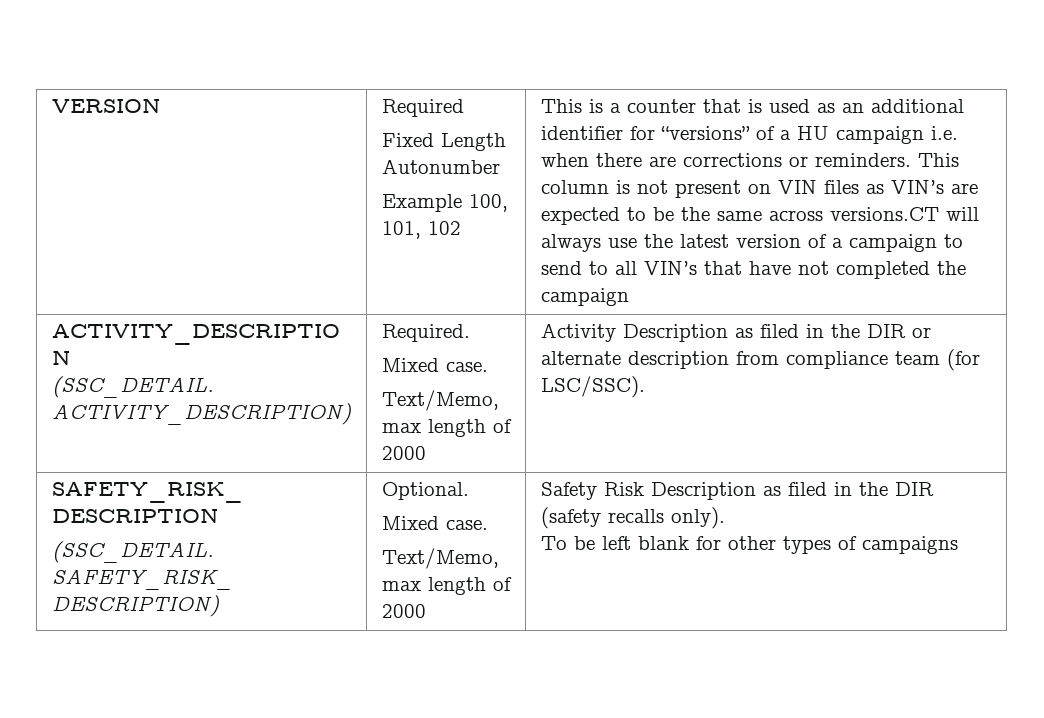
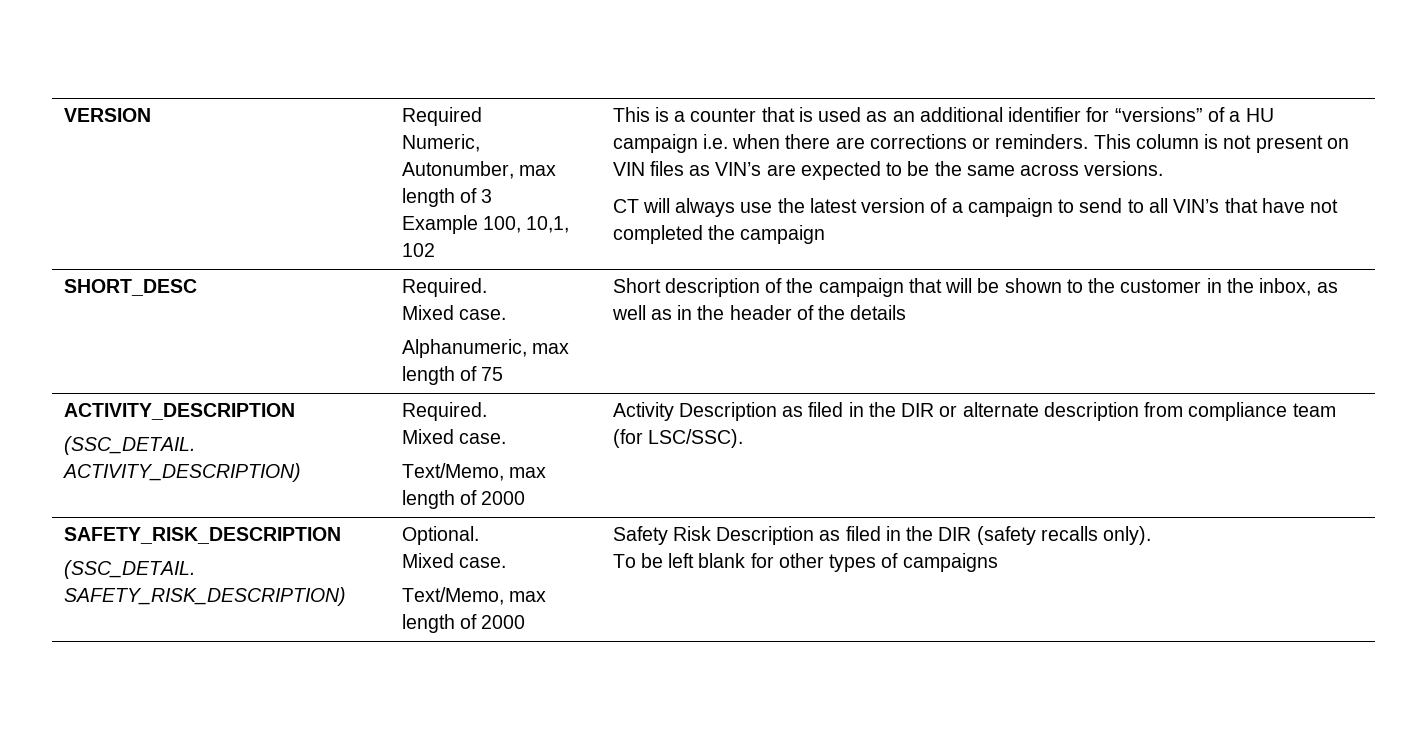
- Fixed Length Autonumber
+ Numeric, Autonumber, max length of 3
- Example 100, 101, 102
+ Example 100, 10,1, 102
- This column is not present on VIN files as VIN’s are expected to be the same across versions.CT will always use the latest version of a campaign to send to all VIN’s that have not completed the campaign
+ This column is not present on VIN files as VIN’s are expected to be the same across versions.
+ CT will always use the latest version of a campaign to send to all VIN’s that have not completed the campaign
+ SHORT_DESC | Required.
+ Mixed case.
+ Alphanumeric, max length of 75 | Short description of the campaign that will be shown to the customer in the inbox, as well as in the header of the details

